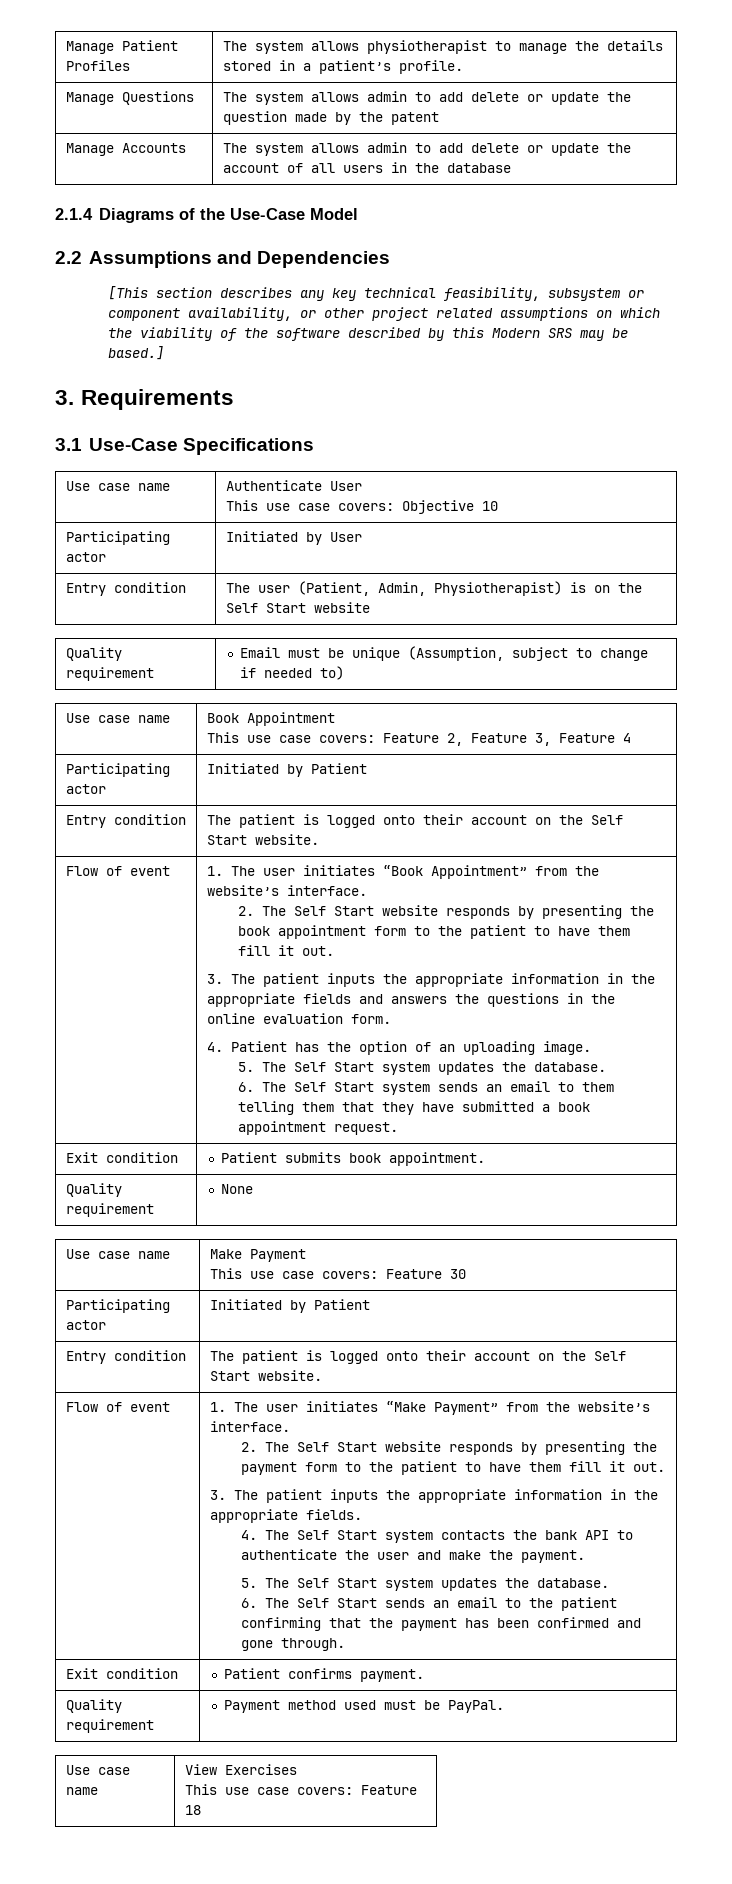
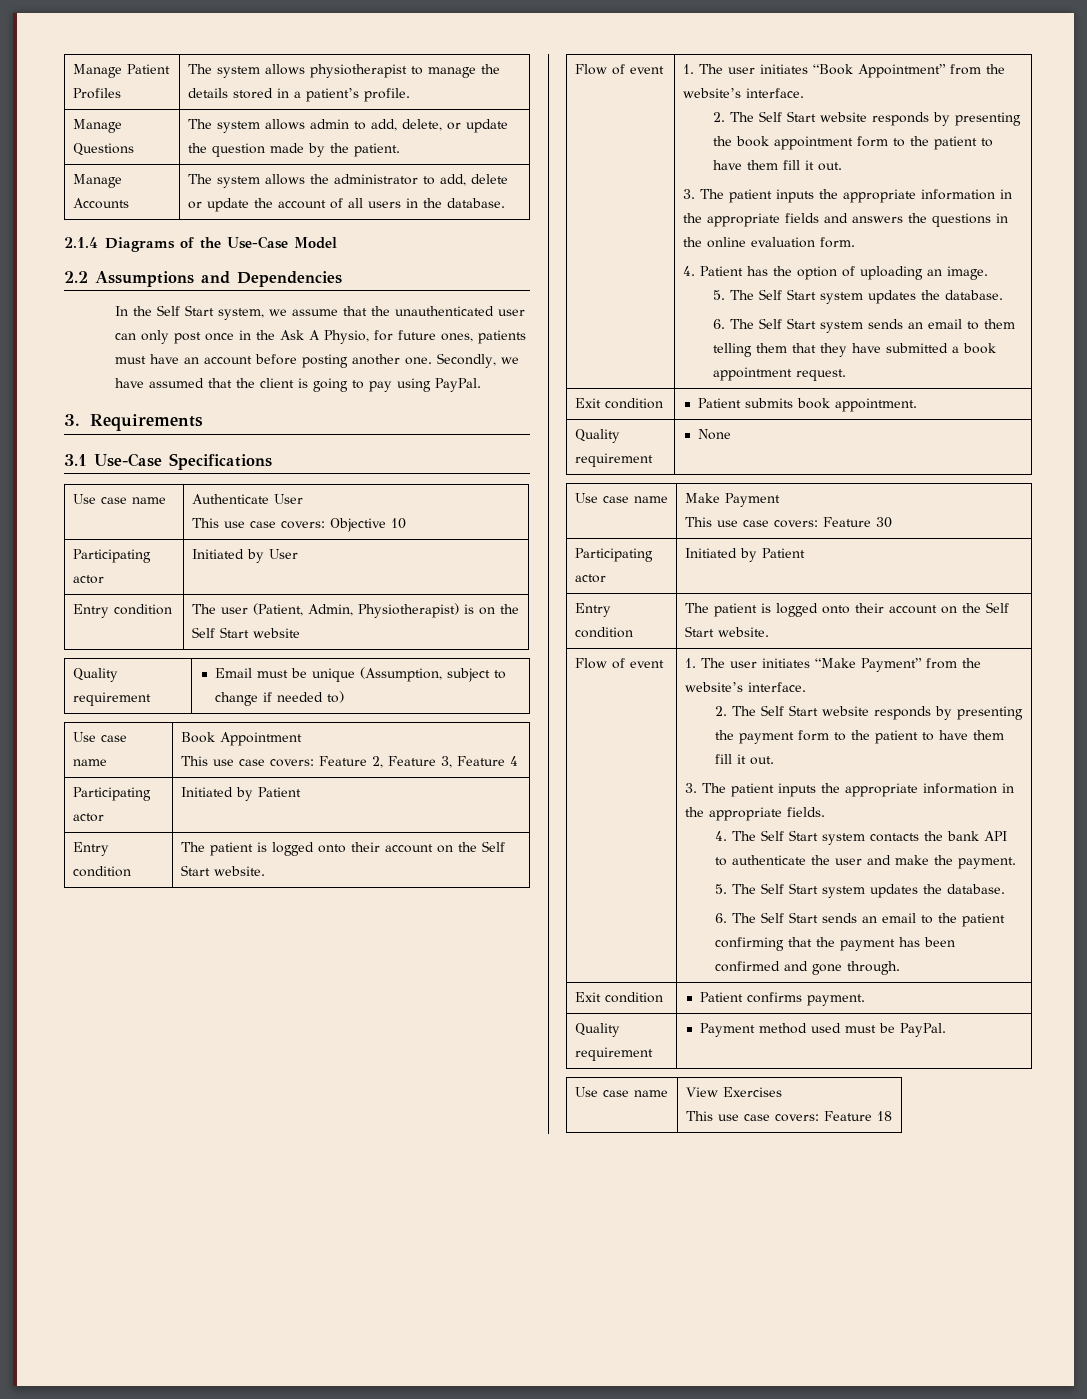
- Manage Questions | The system allows admin to add delete or update the question made by the patent
+ Manage Questions | The system allows admin to add, delete, or update the question made by the patient.
- Manage Accounts | The system allows admin to add delete or update the account of all users in the database
+ Manage Accounts | The system allows the administrator to add, delete or update the account of all users in the database.
- [This section describes any key technical feasibility, subsystem or component availability, or other project related assumptions on which the viability of the software described by this Modern SRS may be based.]
+ In the Self Start system, we assume that the unauthenticated user can only post once in the Ask A Physio, for future ones, patients must have an account before posting another one. Secondly, we have assumed that the client is going to pay using PayPal.
- 4. Patient has the option of an uploading image.
+ 4. Patient has the option of uploading an image.

